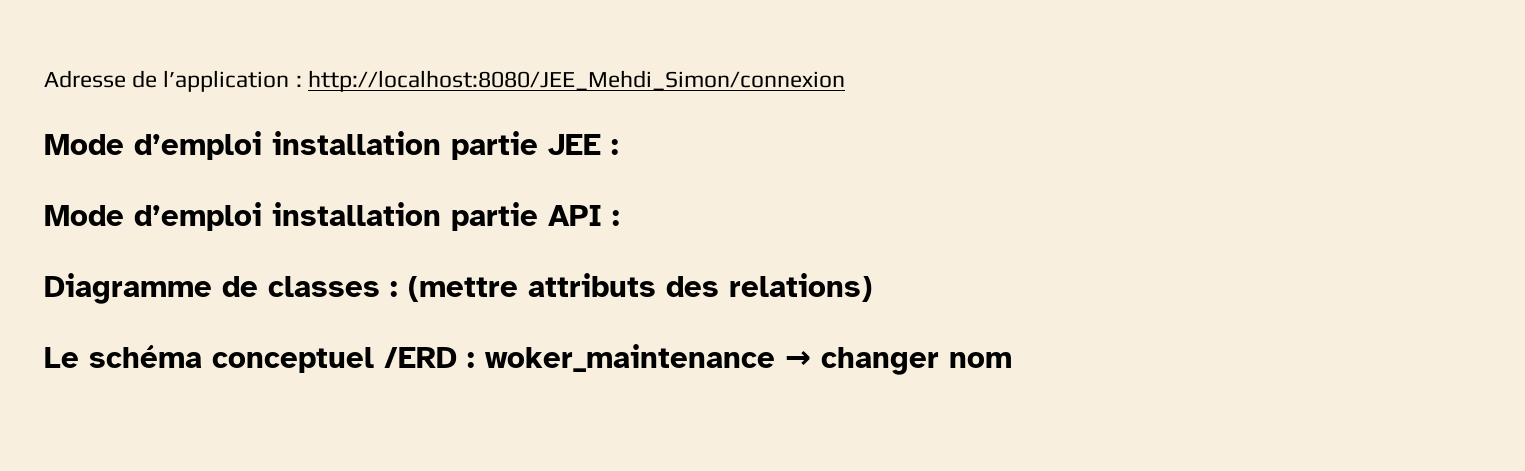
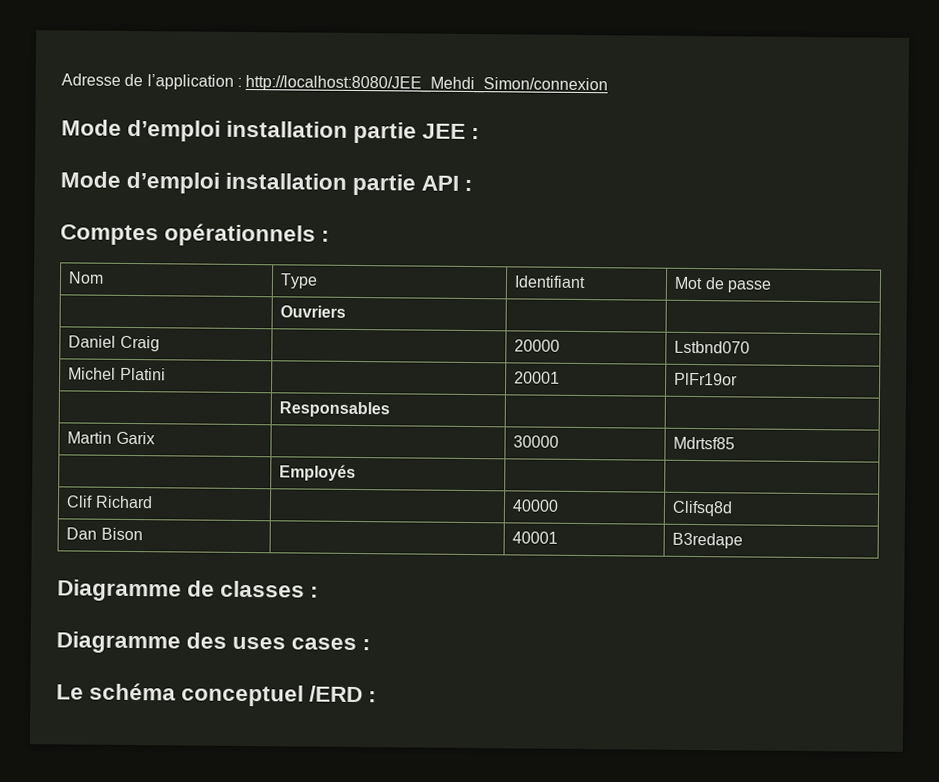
+ Comptes opérationnels :
+ Nom | Type | Identifiant | Mot de passe
+ | Ouvriers | |
+ Daniel Craig | | 20000 | Lstbnd070
+ Michel Platini | | 20001 | PlFr19or
+ | Responsables | |
+ Martin Garix | | 30000 | Mdrtsf85
+ | Employés | |
+ Clif Richard | | 40000 | Clifsq8d
+ Dan Bison | | 40001 | B3redape
- Diagramme de classes : (mettre attributs des relations)
+ Diagramme de classes :
+ Diagramme des uses cases :
- Le schéma conceptuel /ERD : woker_maintenance → changer nom
+ Le schéma conceptuel /ERD :

